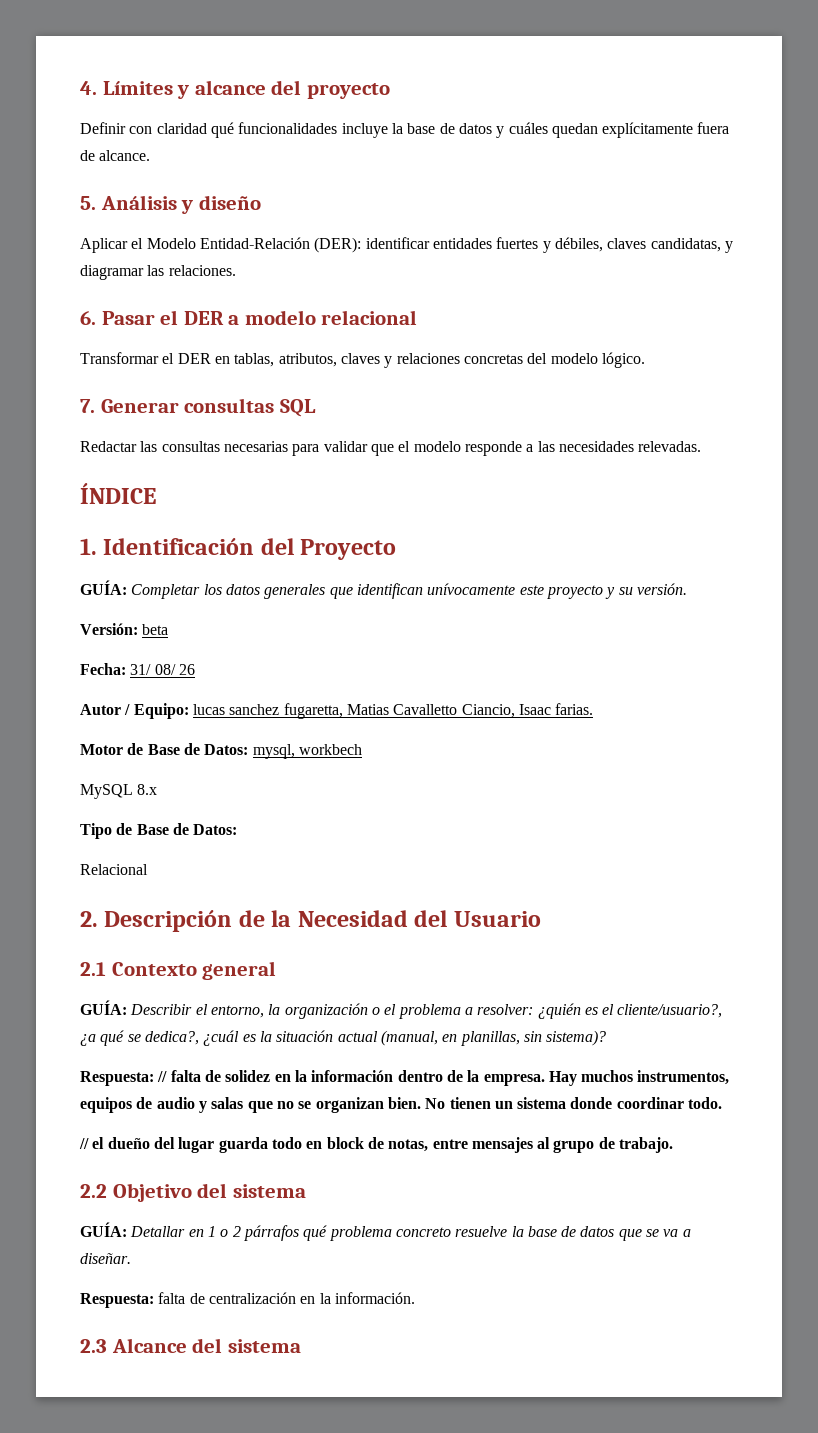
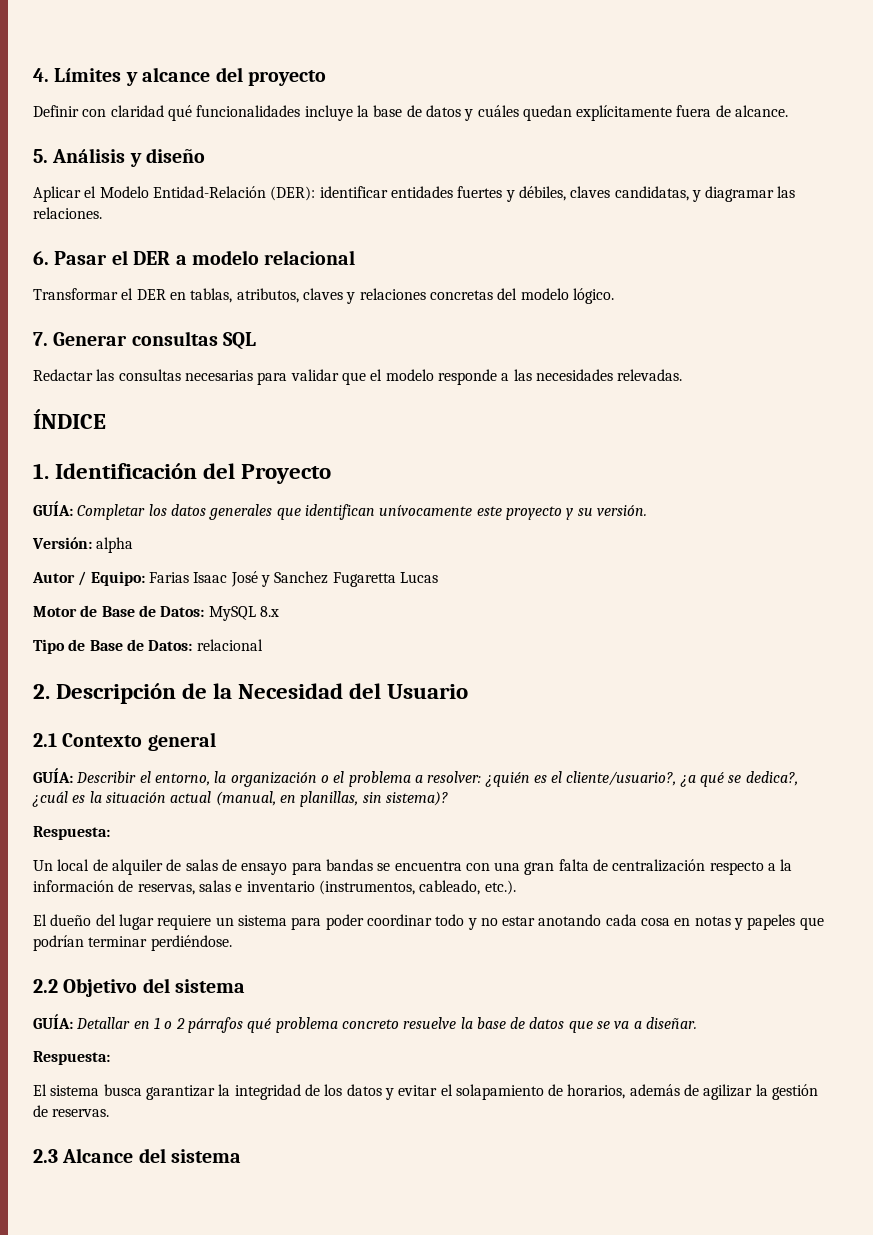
- Versión: beta
- Fecha: 31/ 08/ 26
- Autor / Equipo: lucas sanchez fugaretta, Matias Cavalletto Ciancio, Isaac farias.
+ Versión: alpha
+ Autor / Equipo: Farias Isaac José y Sanchez Fugaretta Lucas
- Motor de Base de Datos: mysql, workbech
- MySQL 8.x
+ Motor de Base de Datos: MySQL 8.x
- Tipo de Base de Datos:
- Relacional
+ Tipo de Base de Datos: relacional
  GUÍA: Describir el entorno, la organización o el problema a resolver: ¿quién es el cliente/usuario?, ¿a qué se dedica?, ¿cuál es la situación actual (manual, en planillas, sin sistema)?
- Respuesta: // falta de solidez en la información dentro de la empresa. Hay muchos instrumentos, equipos de audio y salas que no se organizan bien. No tienen un sistema donde coordinar todo.
- // el dueño del lugar guarda todo en block de notas, entre mensajes al grupo de trabajo.
+ Respuesta:
+ Un local de alquiler de salas de ensayo para bandas se encuentra con una gran falta de centralización respecto a la información de reservas, salas e inventario (instrumentos, cableado, etc.).
+ El dueño del lugar requiere un sistema para poder coordinar todo y no estar anotando cada cosa en notas y papeles que podrían terminar perdiéndose.
  GUÍA: Detallar en 1 o 2 párrafos qué problema concreto resuelve la base de datos que se va a diseñar.
- Respuesta: falta de centralización en la información.
+ Respuesta:
+ El sistema busca garantizar la integridad de los datos y evitar el solapamiento de horarios, además de agilizar la gestión de reservas.

